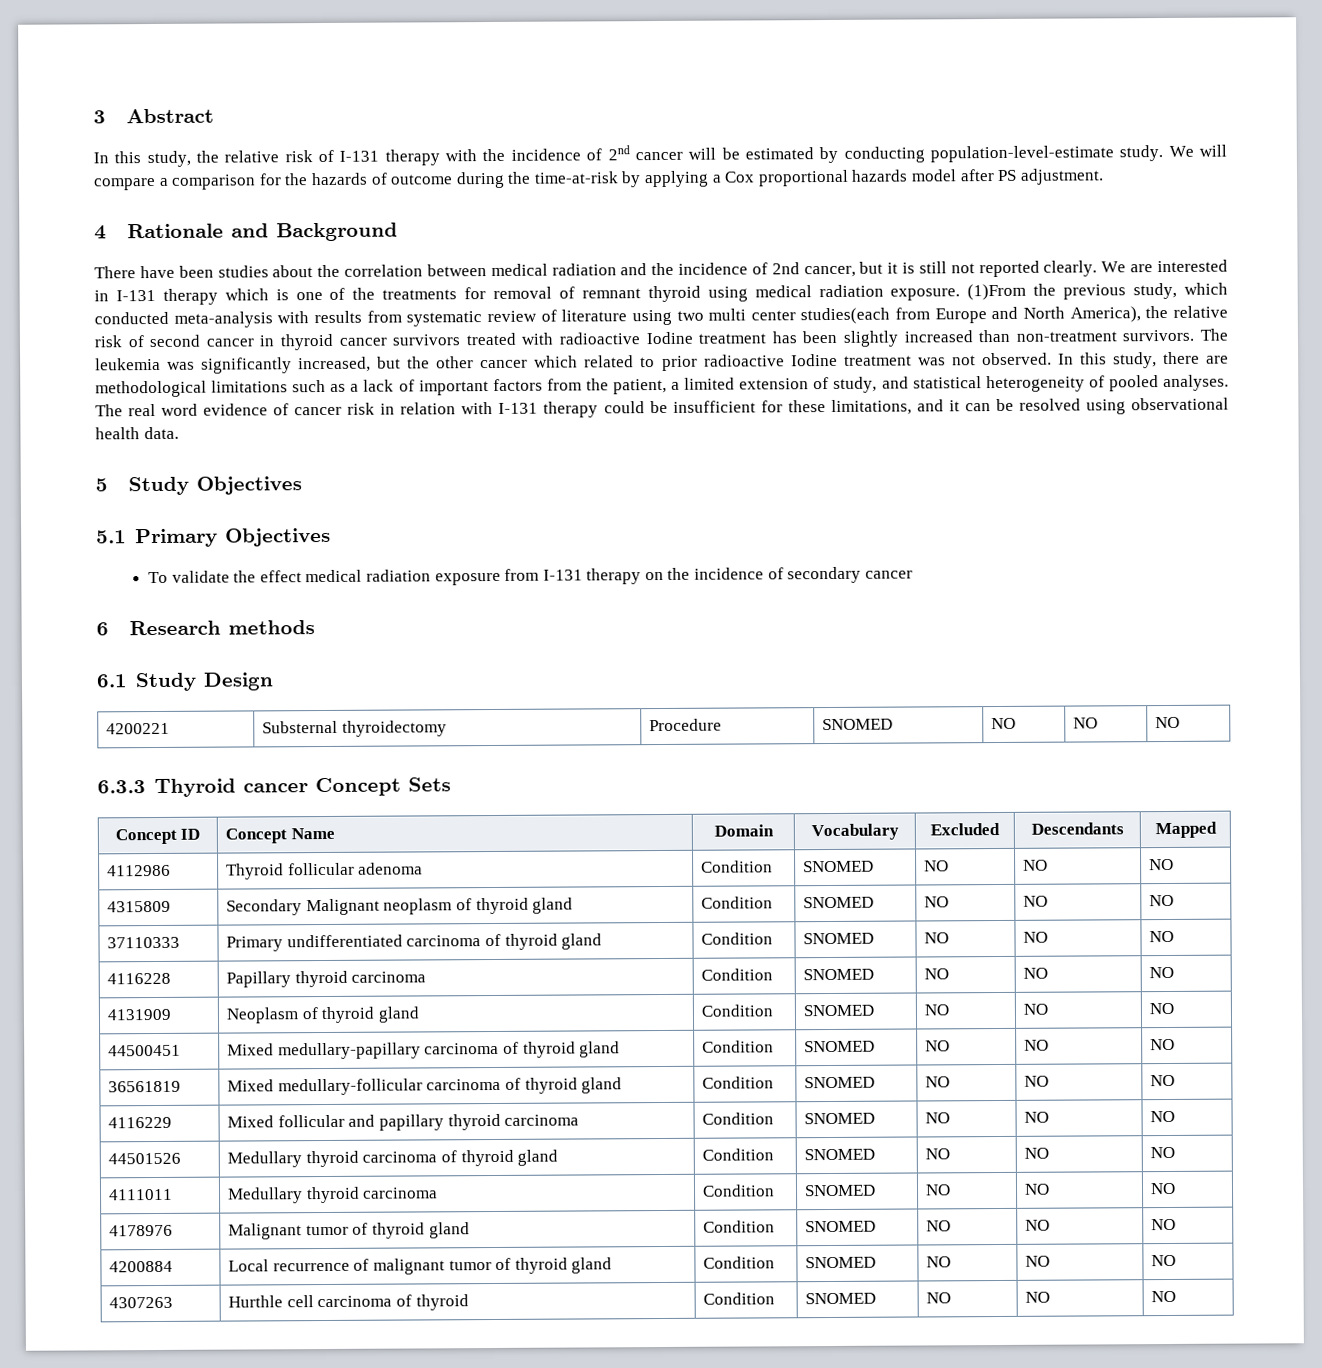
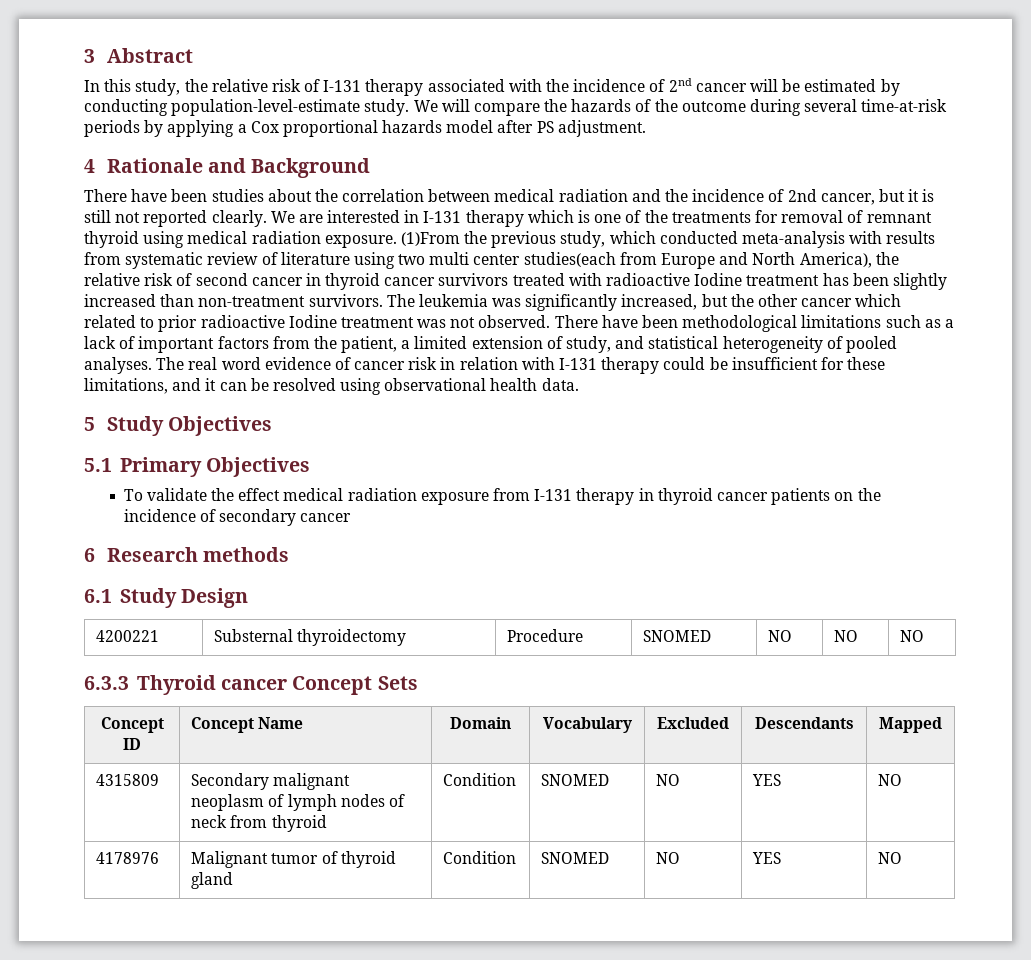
- In this study, the relative risk of I-131 therapy with the incidence of 2nd cancer will be estimated by conducting population-level-estimate study.
+ In this study, the relative risk of I-131 therapy associated with the incidence of 2nd cancer will be estimated by conducting population-level-estimate study.
- We will compare a comparison for the hazards of outcome during the time-at-risk by applying a Cox proportional hazards model after PS adjustment.
+ We will compare the hazards of the outcome during several time-at-risk periods by applying a Cox proportional hazards model after PS adjustment.
- In this study, there are methodological limitations such as a lack of important factors from the patient, a limited extension of study, and statistical heterogeneity of pooled analyses.
+ There have been methodological limitations such as a lack of important factors from the patient, a limited extension of study, and statistical heterogeneity of pooled analyses.
- To validate the effect medical radiation exposure from I-131 therapy on the incidence of secondary cancer
+ To validate the effect medical radiation exposure from I-131 therapy in thyroid cancer patients on the incidence of secondary cancer
- 4112986 | Thyroid follicular adenoma | Condition | SNOMED | NO | NO | NO
- 4315809 | Secondary Malignant neoplasm of thyroid gland | Condition | SNOMED | NO | NO | NO
- 37110333 | Primary undifferentiated carcinoma of thyroid gland | Condition | SNOMED | NO | NO | NO
- 4116228 | Papillary thyroid carcinoma | Condition | SNOMED | NO | NO | NO
- 4131909 | Neoplasm of thyroid gland | Condition | SNOMED | NO | NO | NO
- 44500451 | Mixed medullary-papillary carcinoma of thyroid gland | Condition | SNOMED | NO | NO | NO
- 36561819 | Mixed medullary-follicular carcinoma of thyroid gland | Condition | SNOMED | NO | NO | NO
- 4116229 | Mixed follicular and papillary thyroid carcinoma | Condition | SNOMED | NO | NO | NO
- 44501526 | Medullary thyroid carcinoma of thyroid gland | Condition | SNOMED | NO | NO | NO
- 4111011 | Medullary thyroid carcinoma | Condition | SNOMED | NO | NO | NO
+ 4315809 | Secondary malignant neoplasm of lymph nodes of neck from thyroid | Condition | SNOMED | NO | YES | NO
- 4178976 | Malignant tumor of thyroid gland | Condition | SNOMED | NO | NO | NO
- 4200884 | Local recurrence of malignant tumor of thyroid gland | Condition | SNOMED | NO | NO | NO
- 4307263 | Hurthle cell carcinoma of thyroid | Condition | SNOMED | NO | NO | NO
+ 4178976 | Malignant tumor of thyroid gland | Condition | SNOMED | NO | YES | NO

